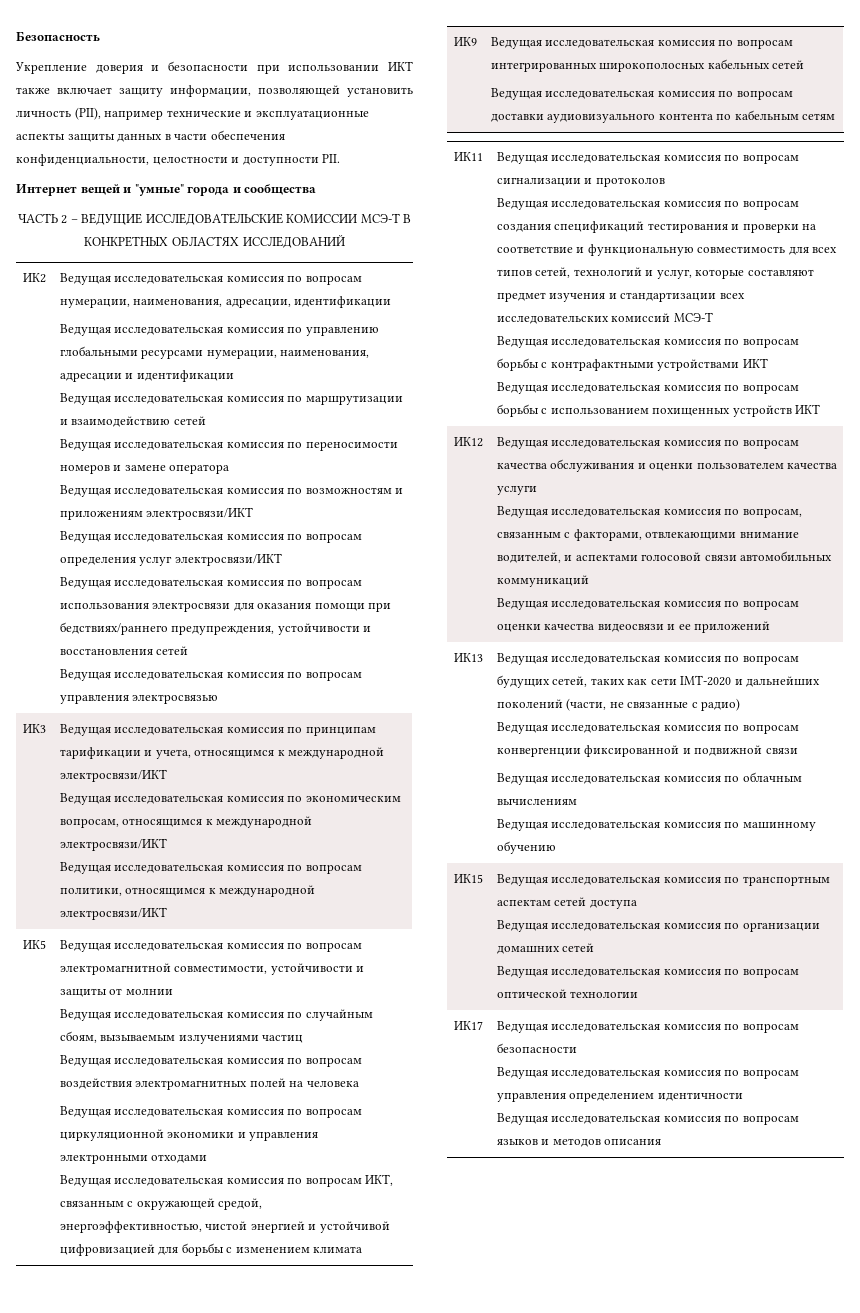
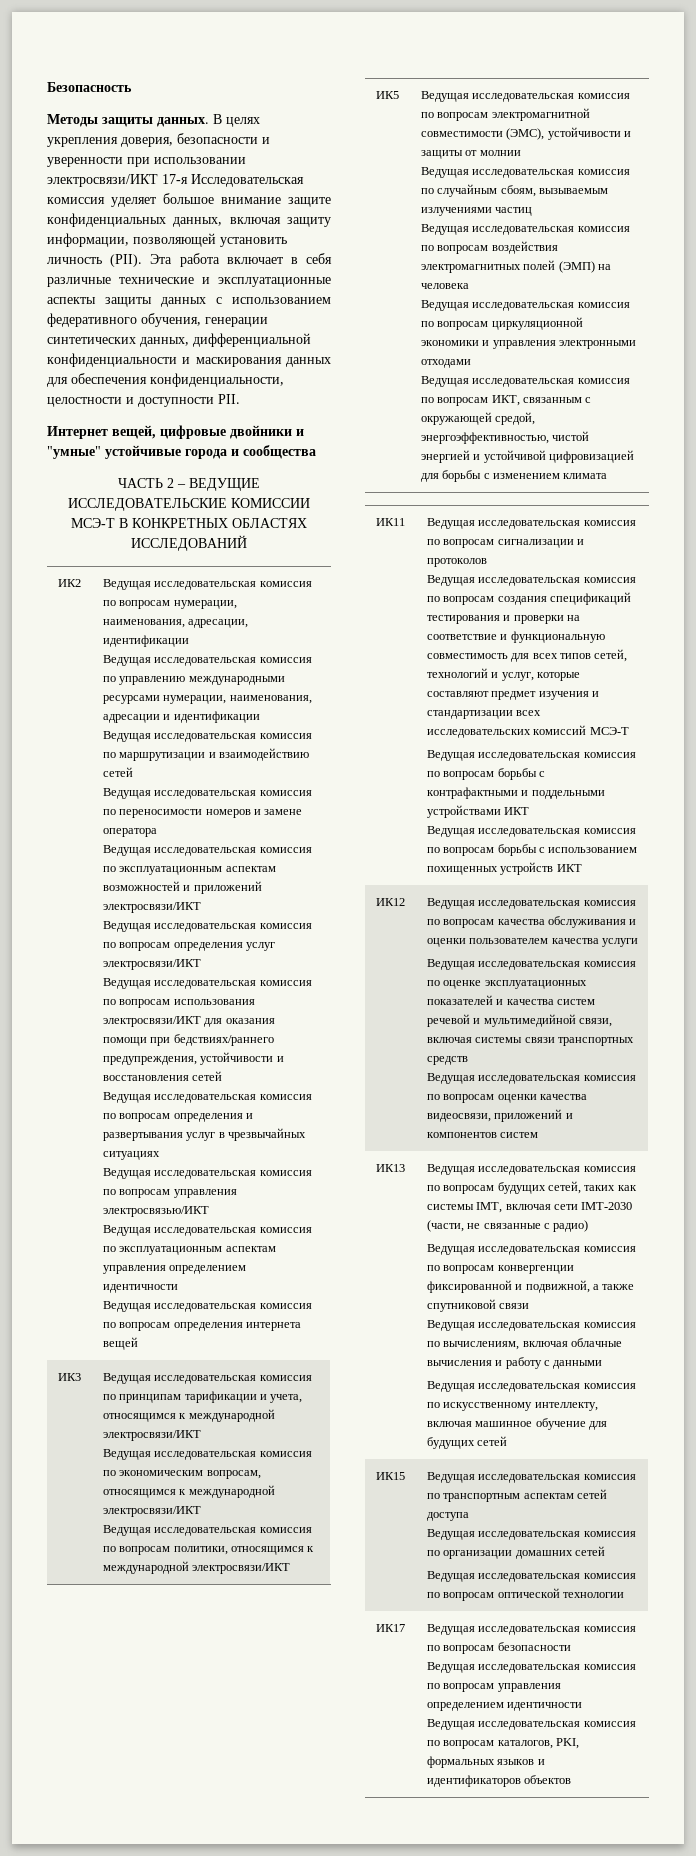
- Укрепление доверия и безопасности при использовании ИКТ также включает защиту информации, позволяющей установить личность (PII), например технические и эксплуатационные аспекты защиты данных в части обеспечения конфиденциальности, целостности и доступности PII.
+ Методы защиты данных. В целях укрепления доверия, безопасности и уверенности при использовании электросвязи/ИКТ 17-я Исследовательская комиссия уделяет большое внимание защите конфиденциальных данных, включая защиту информации, позволяющей установить личность (PII). Эта работа включает в себя различные технические и эксплуатационные аспекты защиты данных с использованием федеративного обучения, генерации синтетических данных, дифференциальной конфиденциальности и маскирования данных для обеспечения конфиденциальности, целостности и доступности PII.
- Интернет вещей и "умные" города и сообщества
+ Интернет вещей, цифровые двойники и "умные" устойчивые города и сообщества
- Ведущая исследовательская комиссия по управлению глобальными ресурсами нумерации, наименования, адресации и идентификации
+ Ведущая исследовательская комиссия по управлению международными ресурсами нумерации, наименования, адресации и идентификации
- Ведущая исследовательская комиссия по возможностям и приложениям электросвязи/ИКТ
+ Ведущая исследовательская комиссия по эксплуатационным аспектам возможностей и приложений электросвязи/ИКТ
- Ведущая исследовательская комиссия по вопросам использования электросвязи для оказания помощи при бедствиях/раннего предупреждения, устойчивости и восстановления сетей
+ Ведущая исследовательская комиссия по вопросам использования электросвязи/ИКТ для оказания помощи при бедствиях/раннего предупреждения, устойчивости и восстановления сетей
- Ведущая исследовательская комиссия по вопросам управления электросвязью
+ Ведущая исследовательская комиссия по вопросам определения и развертывания услуг в чрезвычайных ситуациях
+ Ведущая исследовательская комиссия по вопросам управления электросвязью/ИКТ
+ Ведущая исследовательская комиссия по эксплуатационным аспектам управления определением идентичности
+ Ведущая исследовательская комиссия по вопросам определения интернета вещей
- Ведущая исследовательская комиссия по вопросам электромагнитной совместимости, устойчивости и защиты от молнии
+ Ведущая исследовательская комиссия по вопросам электромагнитной совместимости (ЭМС), устойчивости и защиты от молнии
- Ведущая исследовательская комиссия по вопросам воздействия электромагнитных полей на человека
+ Ведущая исследовательская комиссия по вопросам воздействия электромагнитных полей (ЭМП) на человека
- ИК9 | Ведущая исследовательская комиссия по вопросам интегрированных широкополосных кабельных сетей
- Ведущая исследовательская комиссия по вопросам доставки аудиовизуального контента по кабельным сетям
- Ведущая исследовательская комиссия по вопросам борьбы с контрафактными устройствами ИКТ
+ Ведущая исследовательская комиссия по вопросам борьбы с контрафактными и поддельными устройствами ИКТ
- Ведущая исследовательская комиссия по вопросам, связанным с факторами, отвлекающими внимание водителей, и аспектами голосовой связи автомобильных коммуникаций
+ Ведущая исследовательская комиссия по оценке эксплуатационных показателей и качества систем речевой и мультимедийной связи, включая системы связи транспортных средств
- Ведущая исследовательская комиссия по вопросам оценки качества видеосвязи и ее приложений
+ Ведущая исследовательская комиссия по вопросам оценки качества видеосвязи, приложений и компонентов систем
- Ведущая исследовательская комиссия по вопросам будущих сетей, таких как сети IMT-2020 и дальнейших поколений (части, не связанные с радио)
+ Ведущая исследовательская комиссия по вопросам будущих сетей, таких как системы IMT, включая сети IMT-2030 (части, не связанные с радио)
- Ведущая исследовательская комиссия по вопросам конвергенции фиксированной и подвижной связи
+ Ведущая исследовательская комиссия по вопросам конвергенции фиксированной и подвижной, а также спутниковой связи
- Ведущая исследовательская комиссия по облачным вычислениям
- Ведущая исследовательская комиссия по машинному обучению
+ Ведущая исследовательская комиссия по вычислениям, включая облачные вычисления и работу с данными
+ Ведущая исследовательская комиссия по искусственному интеллекту, включая машинное обучение для будущих сетей
  ИК17 | Ведущая исследовательская комиссия по вопросам безопасности
  Ведущая исследовательская комиссия по вопросам управления определением идентичности
- Ведущая исследовательская комиссия по вопросам языков и методов описания
+ Ведущая исследовательская комиссия по вопросам каталогов, PKI, формальных языков и идентификаторов объектов

